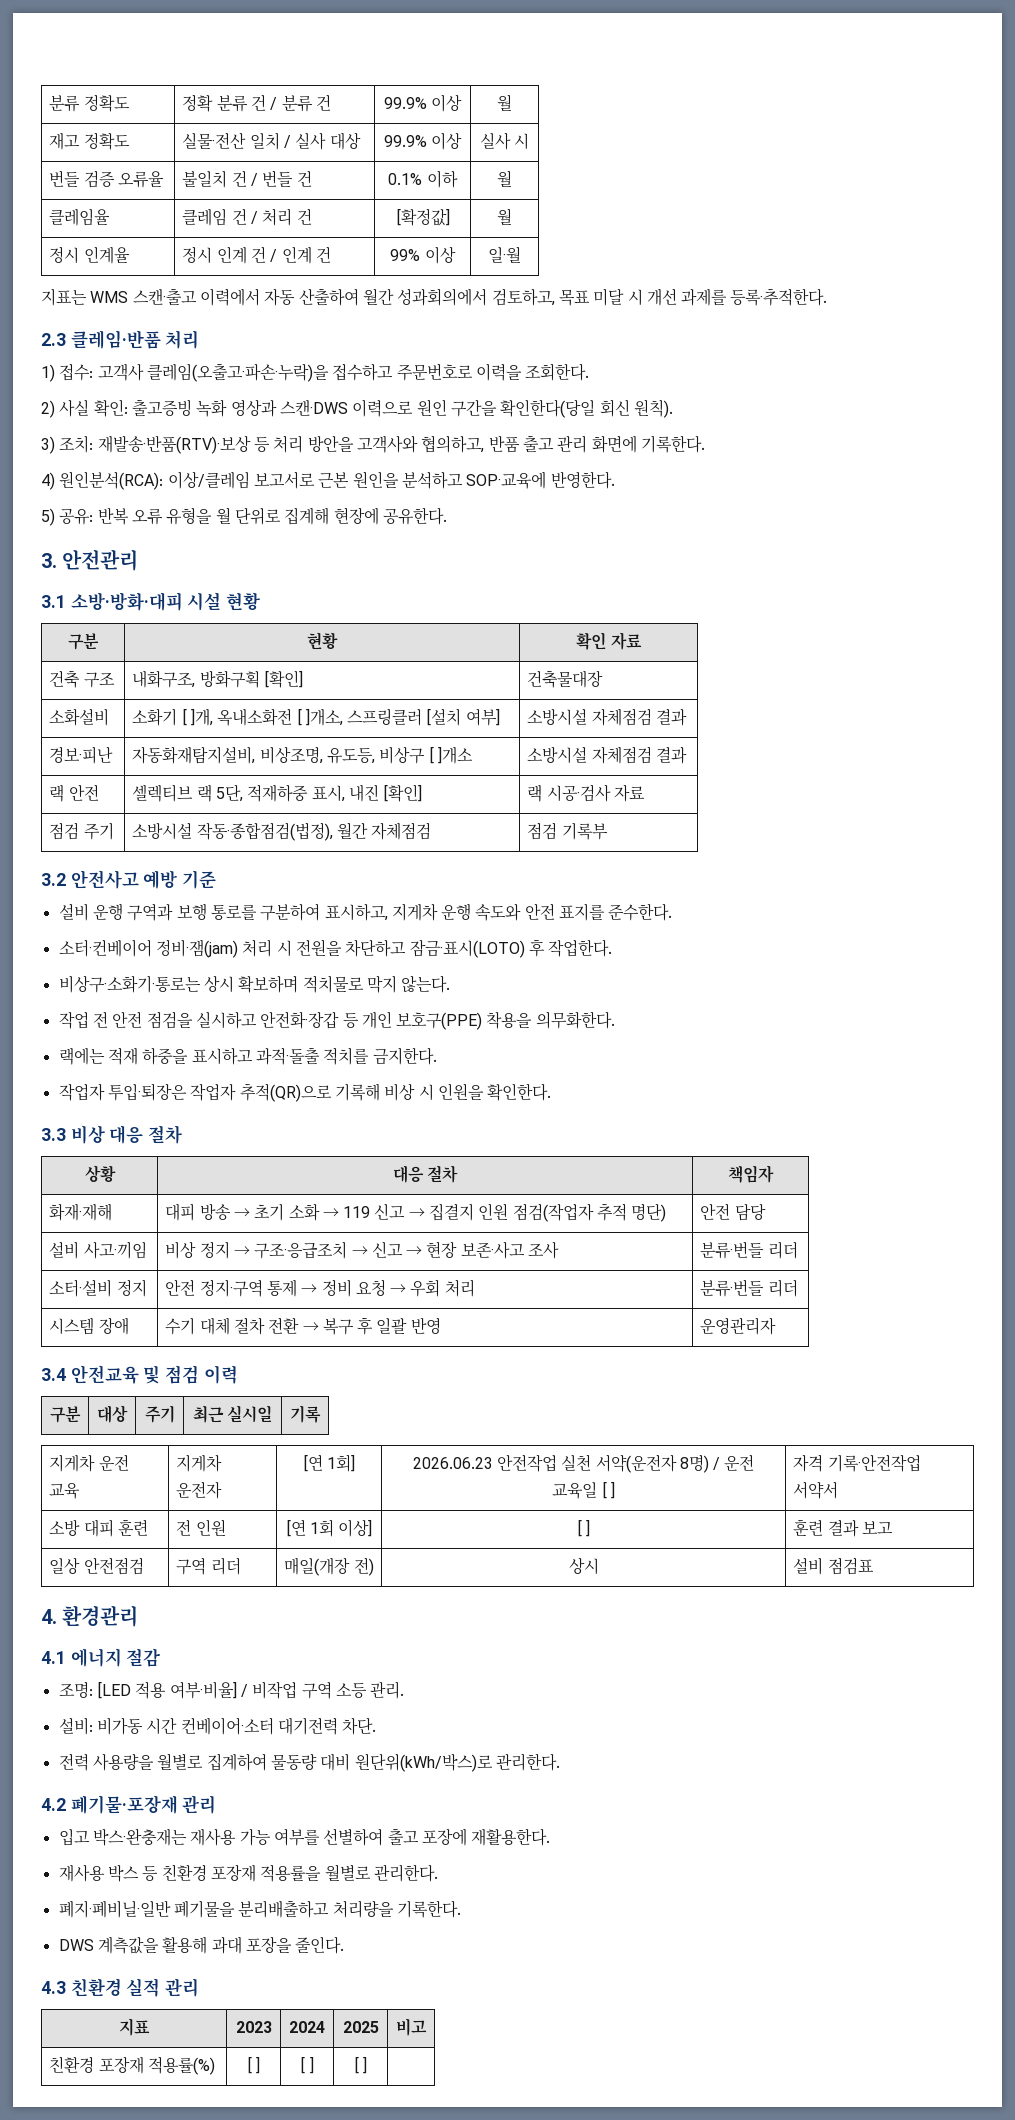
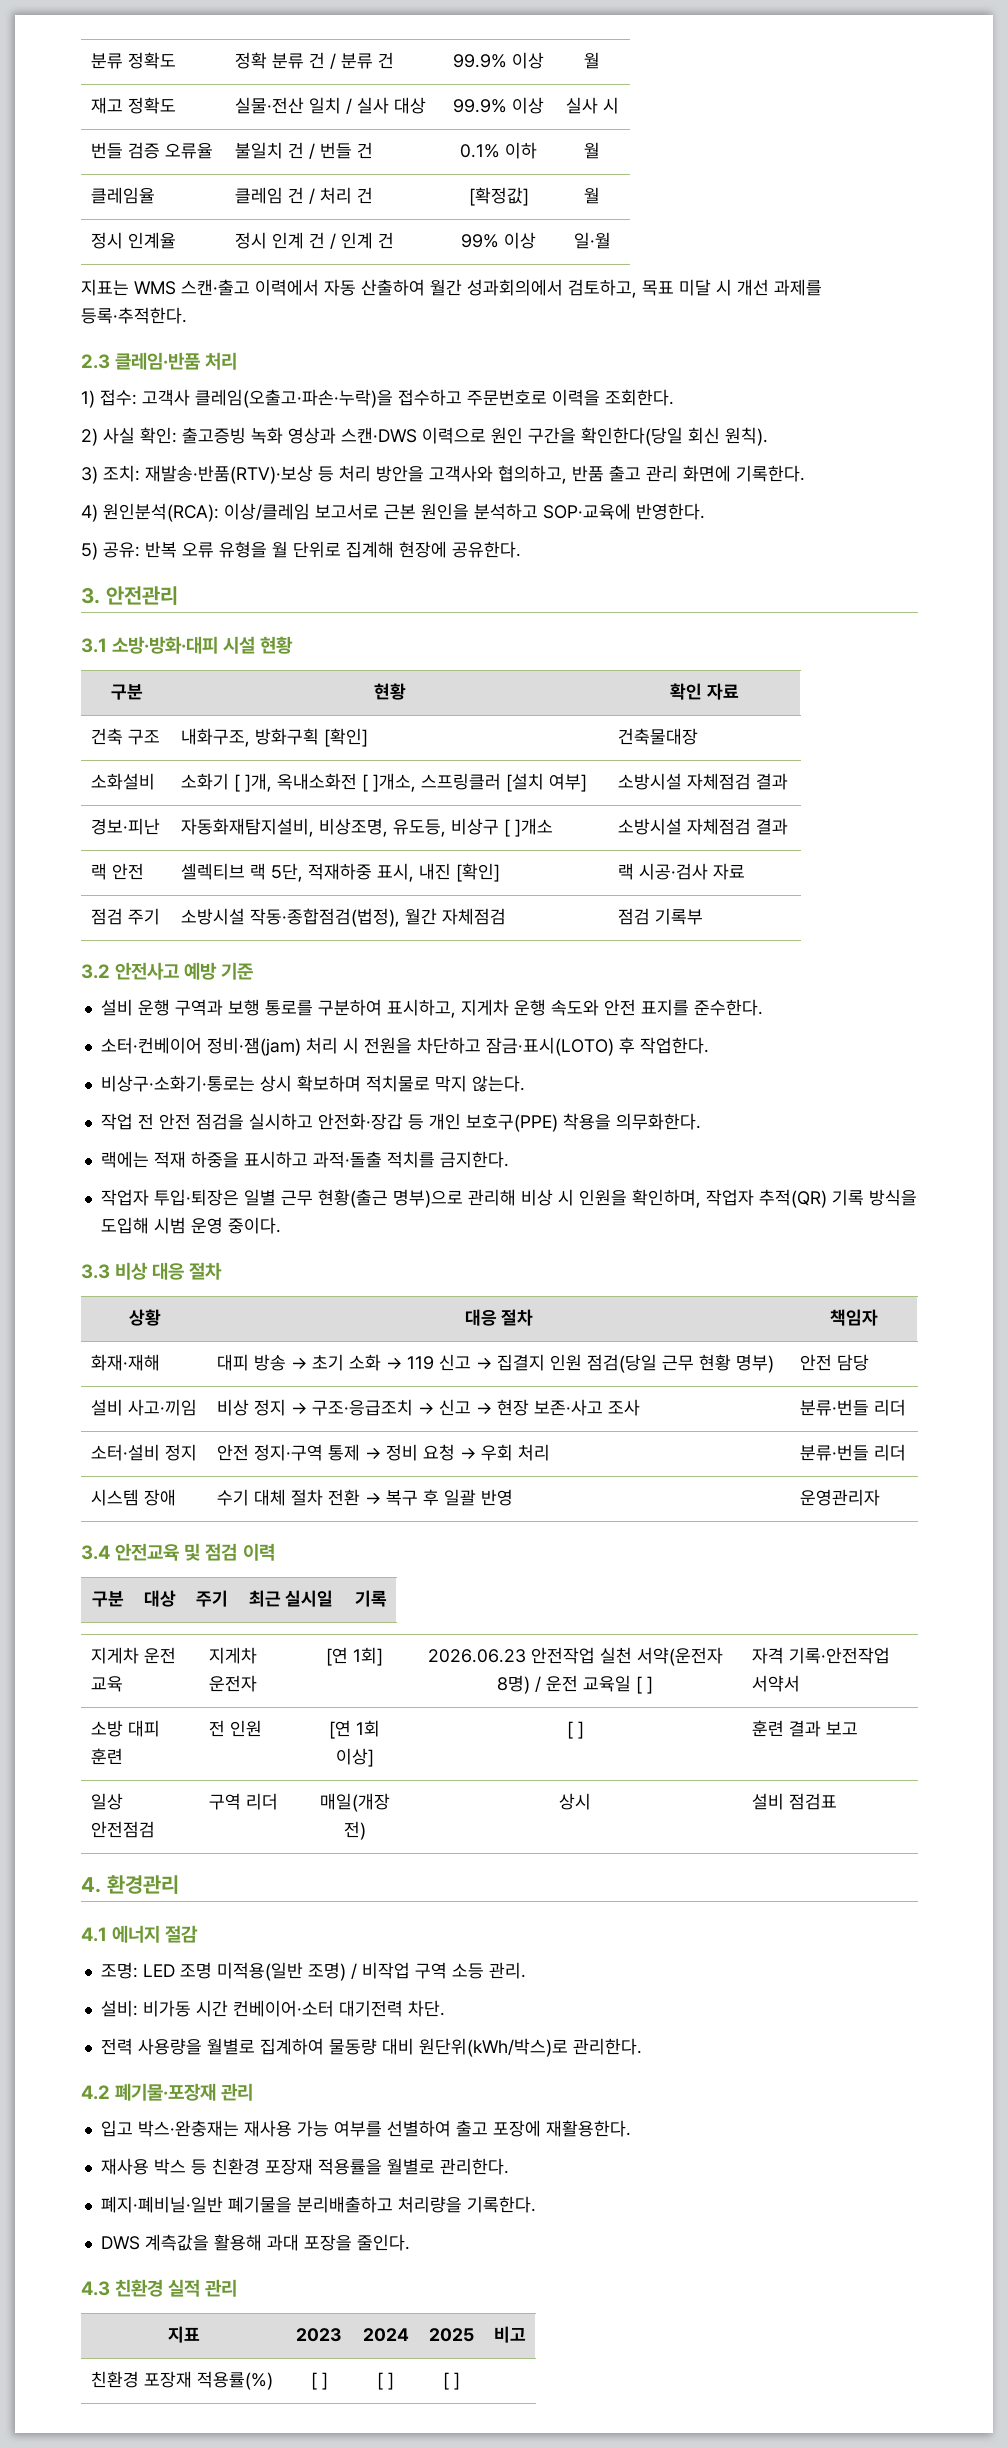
- 작업자 투입·퇴장은 작업자 추적(QR)으로 기록해 비상 시 인원을 확인한다.
+ 작업자 투입·퇴장은 일별 근무 현황(출근 명부)으로 관리해 비상 시 인원을 확인하며, 작업자 추적(QR) 기록 방식을 도입해 시범 운영 중이다.
- 화재·재해 | 대피 방송 → 초기 소화 → 119 신고 → 집결지 인원 점검(작업자 추적 명단) | 안전 담당
+ 화재·재해 | 대피 방송 → 초기 소화 → 119 신고 → 집결지 인원 점검(당일 근무 현황 명부) | 안전 담당
- 조명: [LED 적용 여부·비율] / 비작업 구역 소등 관리.
+ 조명: LED 조명 미적용(일반 조명) / 비작업 구역 소등 관리.

